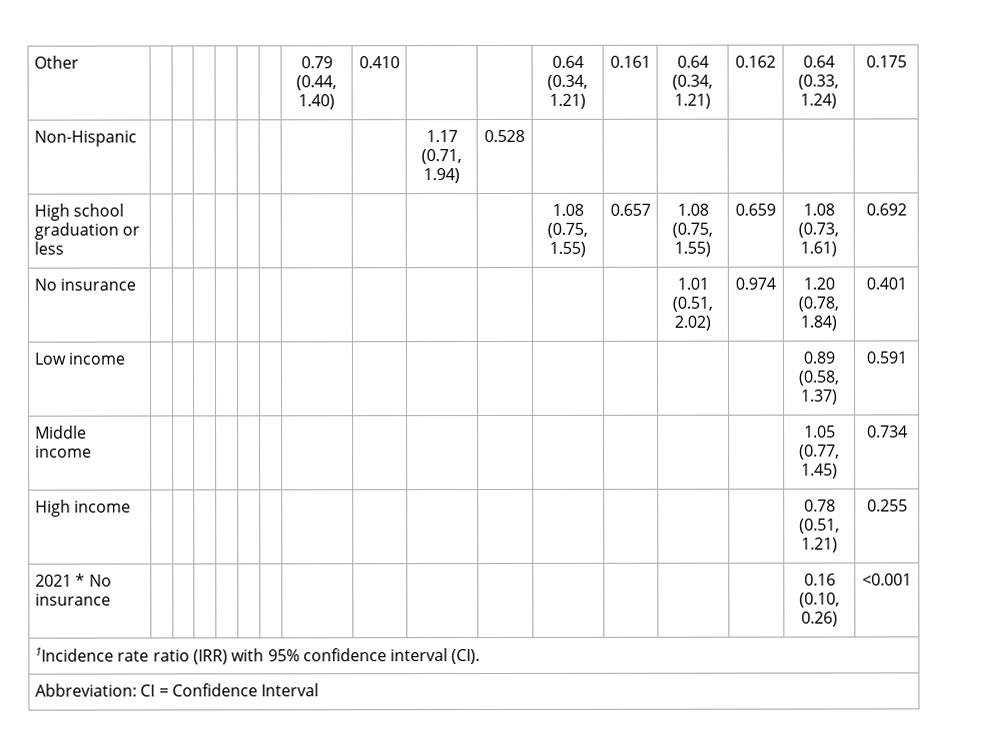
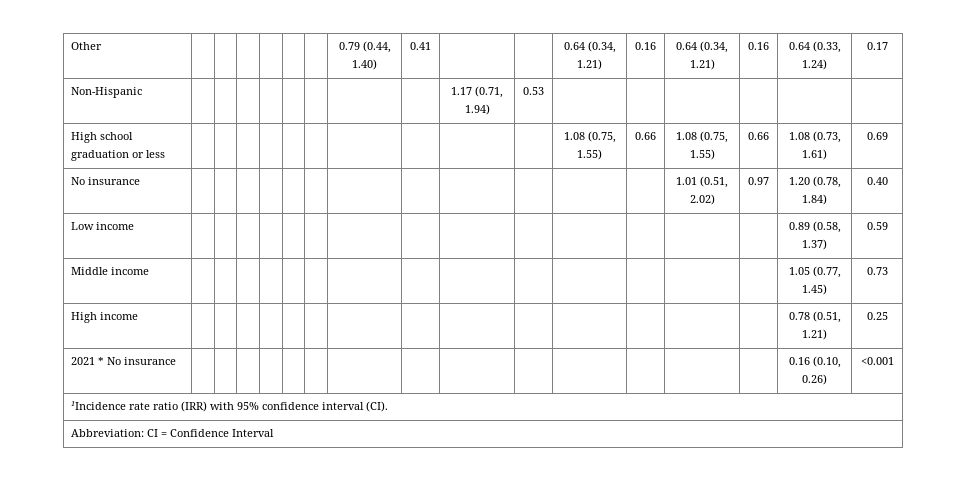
- Other | | | | | | | 0.79 (0.44, 1.40) | 0.410 | | | 0.64 (0.34, 1.21) | 0.161 | 0.64 (0.34, 1.21) | 0.162 | 0.64 (0.33, 1.24) | 0.175
+ Other | | | | | | | 0.79 (0.44, 1.40) | 0.41 | | | 0.64 (0.34, 1.21) | 0.16 | 0.64 (0.34, 1.21) | 0.16 | 0.64 (0.33, 1.24) | 0.17
- Non-Hispanic | | | | | | | | | 1.17 (0.71, 1.94) | 0.528 | | | | | |
+ Non-Hispanic | | | | | | | | | 1.17 (0.71, 1.94) | 0.53 | | | | | |
- High school graduation or less | | | | | | | | | | | 1.08 (0.75, 1.55) | 0.657 | 1.08 (0.75, 1.55) | 0.659 | 1.08 (0.73, 1.61) | 0.692
+ High school graduation or less | | | | | | | | | | | 1.08 (0.75, 1.55) | 0.66 | 1.08 (0.75, 1.55) | 0.66 | 1.08 (0.73, 1.61) | 0.69
- No insurance | | | | | | | | | | | | | 1.01 (0.51, 2.02) | 0.974 | 1.20 (0.78, 1.84) | 0.401
+ No insurance | | | | | | | | | | | | | 1.01 (0.51, 2.02) | 0.97 | 1.20 (0.78, 1.84) | 0.40
- Low income | | | | | | | | | | | | | | | 0.89 (0.58, 1.37) | 0.591
+ Low income | | | | | | | | | | | | | | | 0.89 (0.58, 1.37) | 0.59
- Middle income | | | | | | | | | | | | | | | 1.05 (0.77, 1.45) | 0.734
+ Middle income | | | | | | | | | | | | | | | 1.05 (0.77, 1.45) | 0.73
- High income | | | | | | | | | | | | | | | 0.78 (0.51, 1.21) | 0.255
+ High income | | | | | | | | | | | | | | | 0.78 (0.51, 1.21) | 0.25

